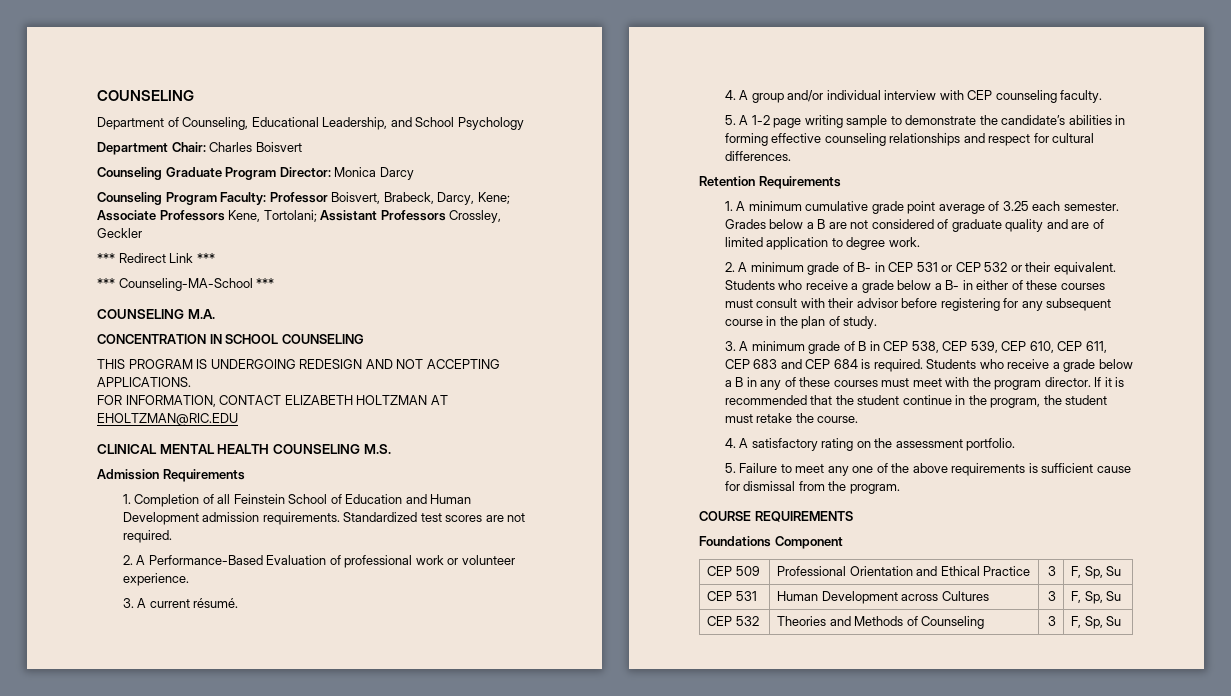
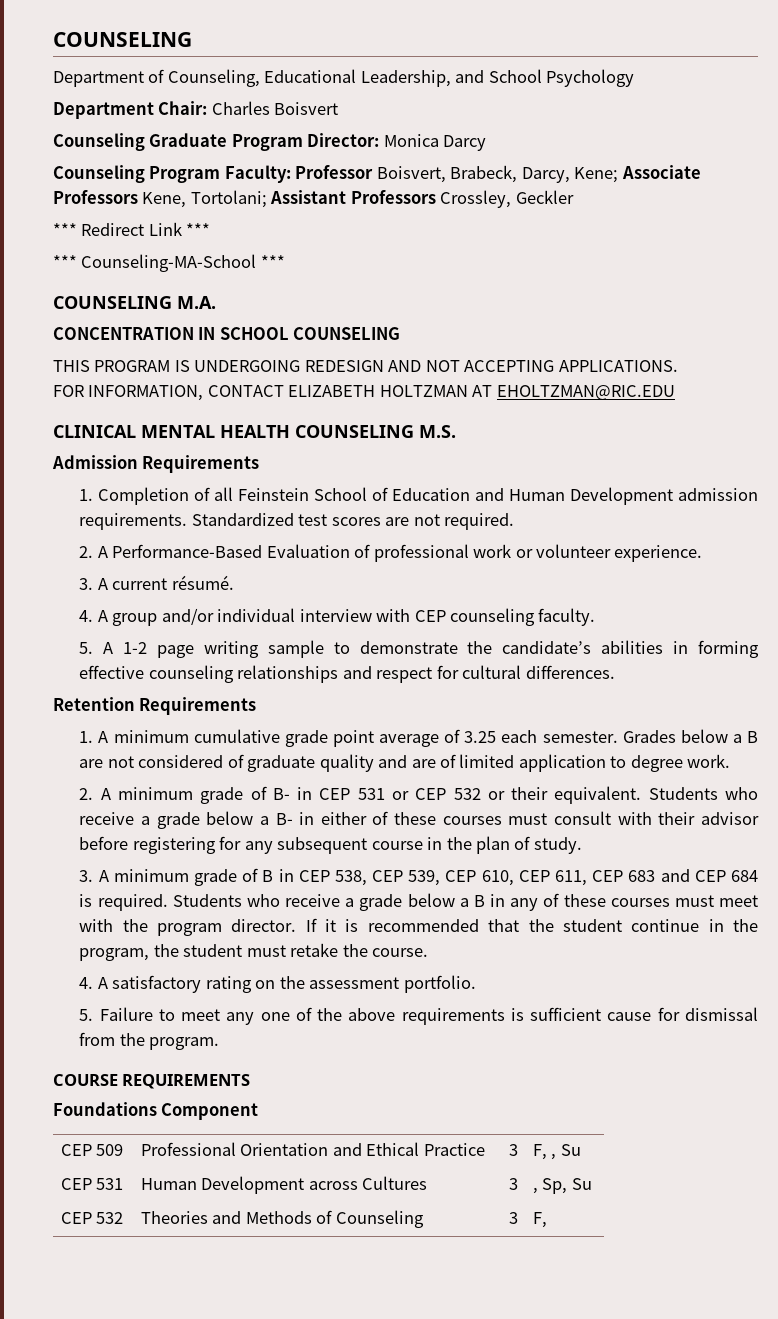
- CEP 509 | Professional Orientation and Ethical Practice | 3 | F, Sp, Su
+ CEP 509 | Professional Orientation and Ethical Practice | 3 | F, , Su
- CEP 531 | Human Development across Cultures | 3 | F, Sp, Su
+ CEP 531 | Human Development across Cultures | 3 | , Sp, Su
- CEP 532 | Theories and Methods of Counseling | 3 | F, Sp, Su
+ CEP 532 | Theories and Methods of Counseling | 3 | F,

